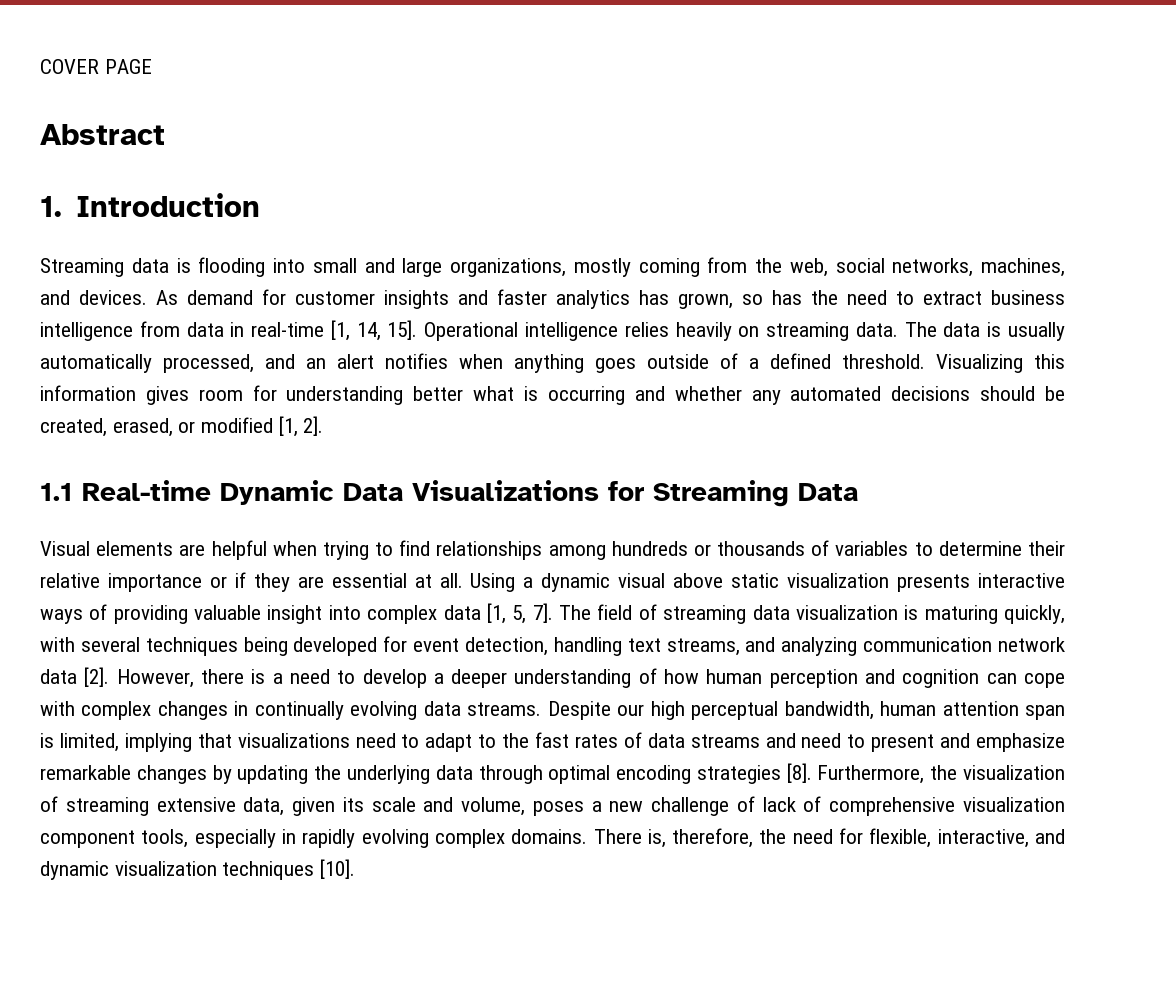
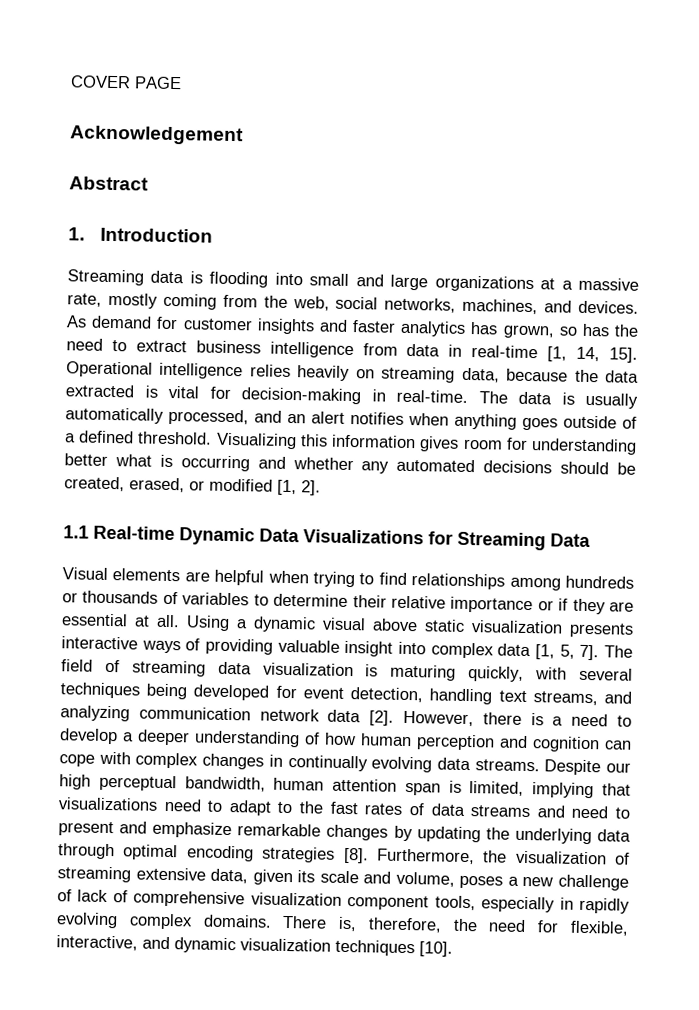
+ Acknowledgement
- Streaming data is flooding into small and large organizations, mostly coming from the web, social networks, machines, and devices.
+ Streaming data is flooding into small and large organizations at a massive rate, mostly coming from the web, social networks, machines, and devices.
- Operational intelligence relies heavily on streaming data.
+ Operational intelligence relies heavily on streaming data, because the data extracted is vital for decision-making in real-time.

